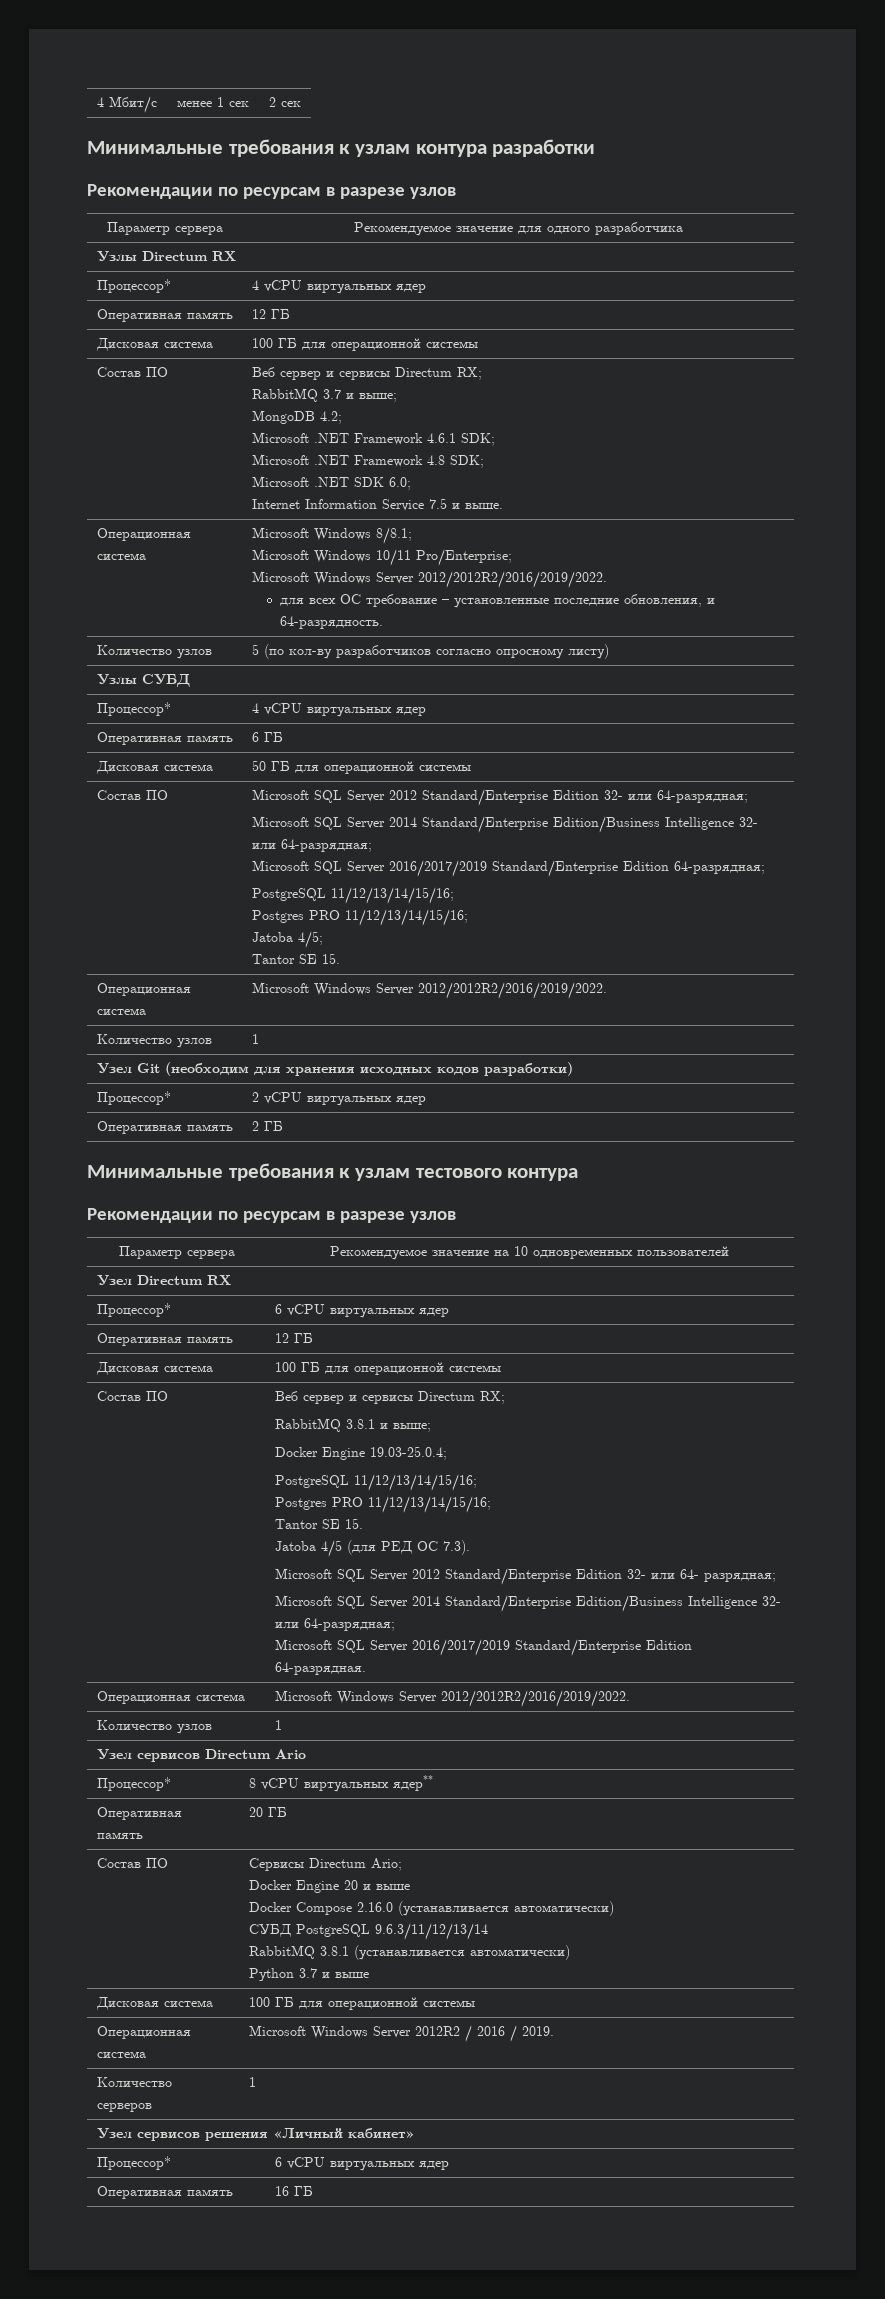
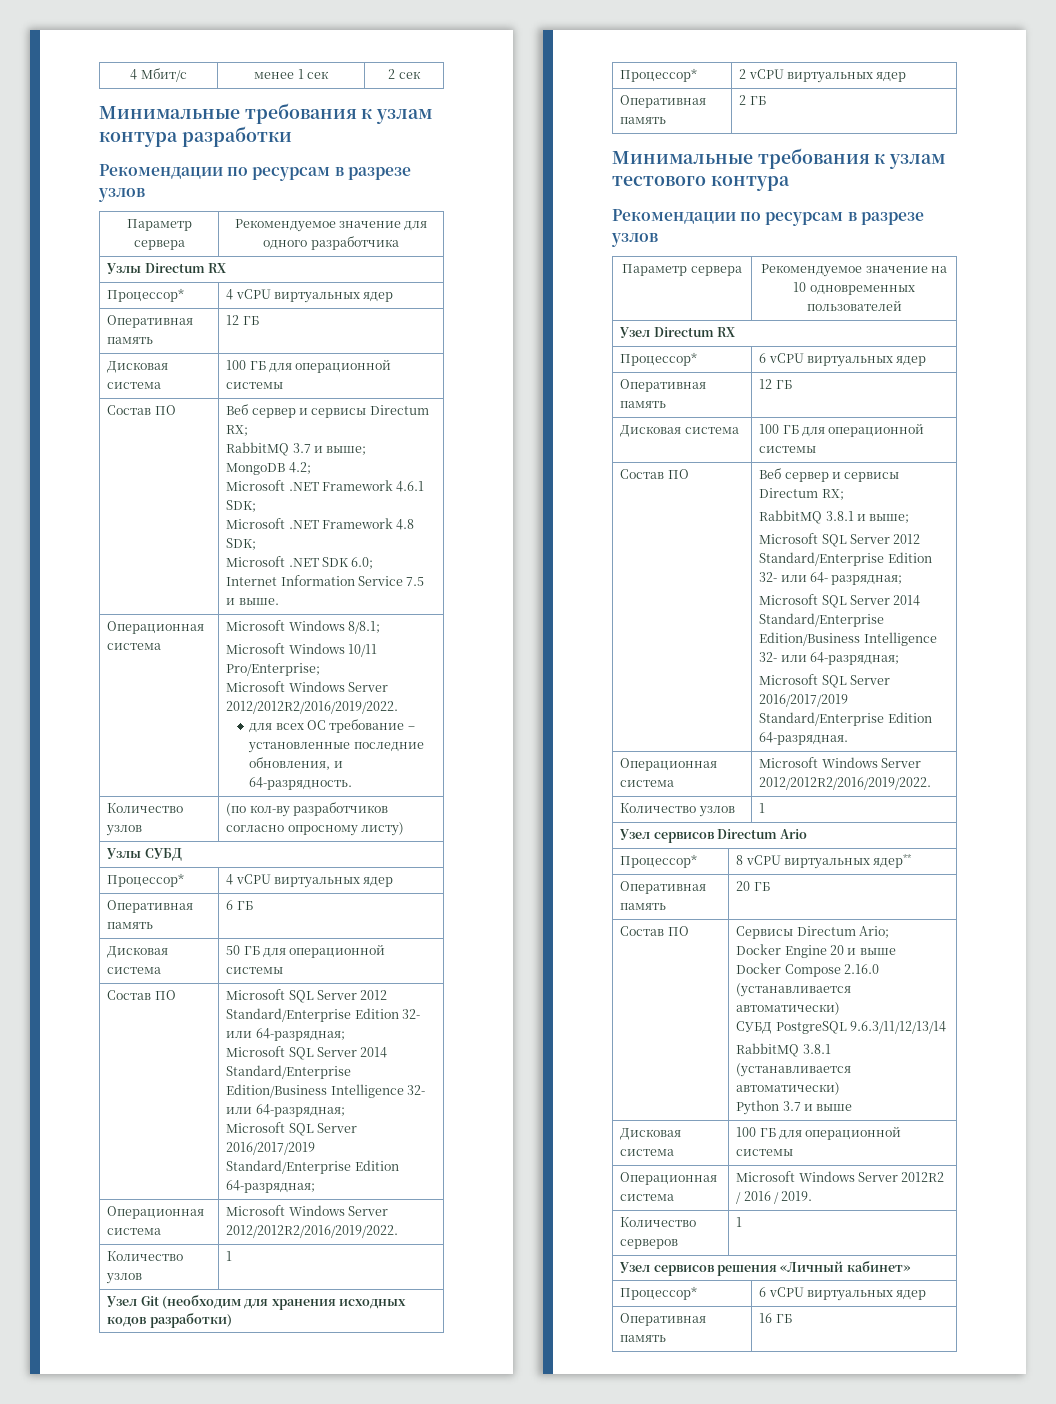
- Количество узлов | 5 (по кол-ву разработчиков согласно опросному листу)
+ Количество узлов | (по кол-ву разработчиков согласно опросному листу)
  Состав ПО | Microsoft SQL Server 2012 Standard/Enterprise Edition 32- или 64-разрядная;
  Microsoft SQL Server 2014 Standard/Enterprise Edition/Business Intelligence 32- или 64-разрядная;
  Microsoft SQL Server 2016/2017/2019 Standard/Enterprise Edition 64-разрядная;
- PostgreSQL 11/12/13/14/15/16;
- Postgres PRO 11/12/13/14/15/16;
- Jatoba 4/5;
- Tantor SE 15.
- Docker Engine 19.03-25.0.4;
- PostgreSQL 11/12/13/14/15/16;
- Postgres PRO 11/12/13/14/15/16;
- Tantor SE 15.
- Jatoba 4/5 (для РЕД ОС 7.3).

